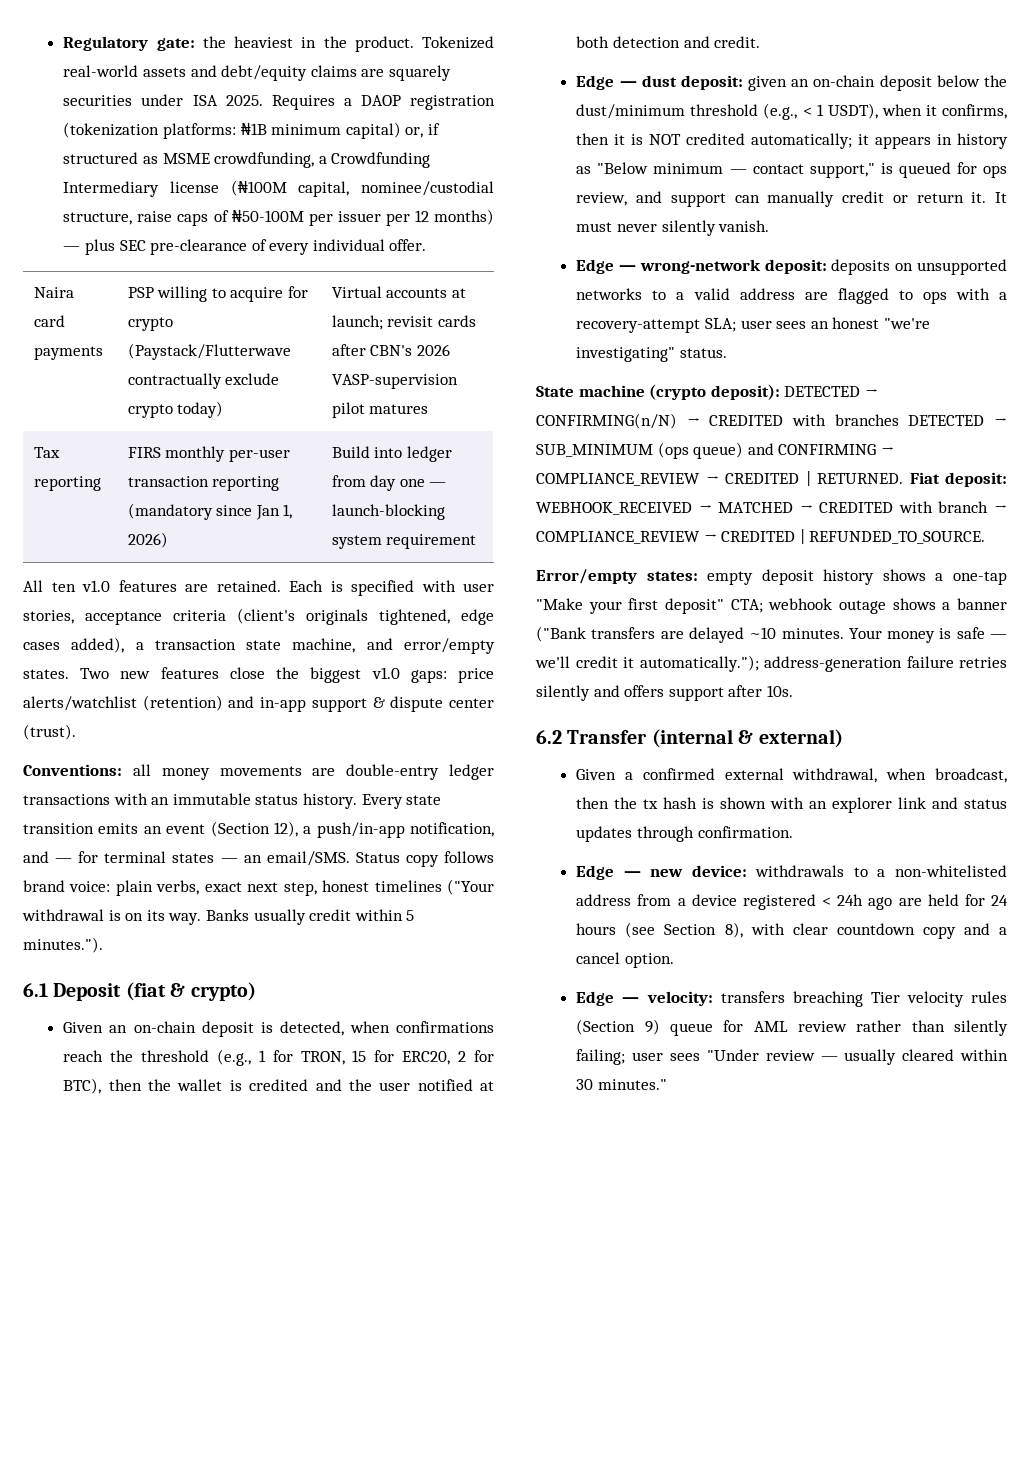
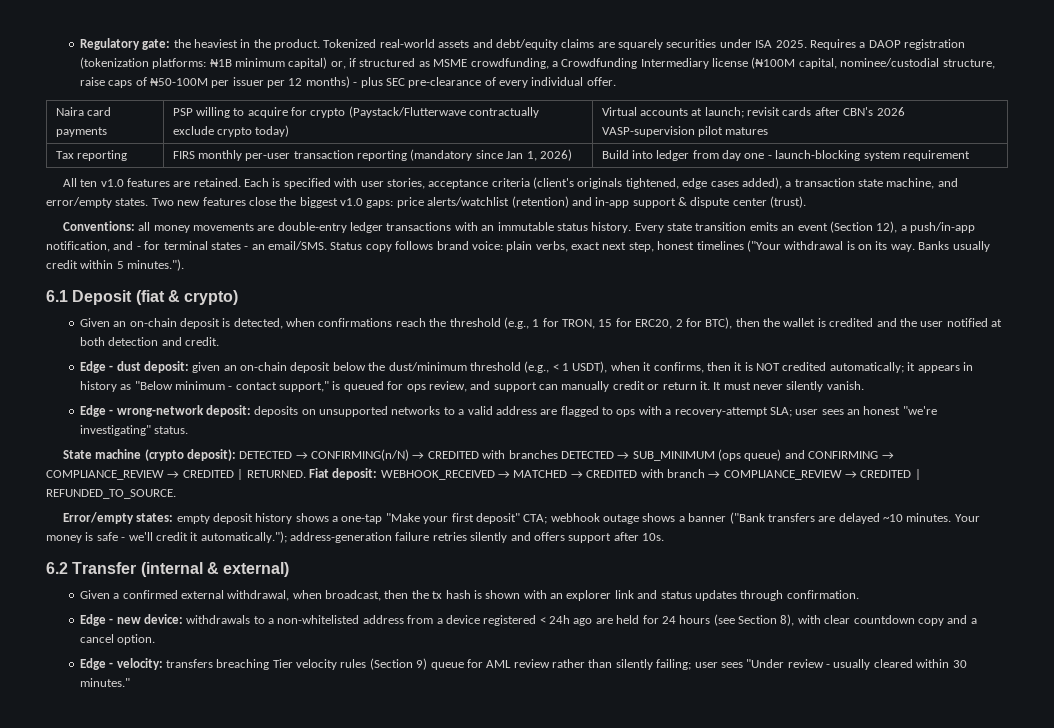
- Requires a DAOP registration (tokenization platforms: ₦1B minimum capital) or, if structured as MSME crowdfunding, a Crowdfunding Intermediary license (₦100M capital, nominee/custodial structure, raise caps of ₦50-100M per issuer per 12 months) — plus SEC pre-clearance of every individual offer.
+ Requires a DAOP registration (tokenization platforms: ₦1B minimum capital) or, if structured as MSME crowdfunding, a Crowdfunding Intermediary license (₦100M capital, nominee/custodial structure, raise caps of ₦50-100M per issuer per 12 months) - plus SEC pre-clearance of every individual offer.
- Tax reporting | FIRS monthly per-user transaction reporting (mandatory since Jan 1, 2026) | Build into ledger from day one — launch-blocking system requirement
+ Tax reporting | FIRS monthly per-user transaction reporting (mandatory since Jan 1, 2026) | Build into ledger from day one - launch-blocking system requirement
- Every state transition emits an event (Section 12), a push/in-app notification, and — for terminal states — an email/SMS.
+ Every state transition emits an event (Section 12), a push/in-app notification, and - for terminal states - an email/SMS.
- Edge — dust deposit: given an on-chain deposit below the dust/minimum threshold (e.g., < 1 USDT), when it confirms, then it is NOT credited automatically; it appears in history as "Below minimum — contact support," is queued for ops review, and support can manually credit or return it.
+ Edge - dust deposit: given an on-chain deposit below the dust/minimum threshold (e.g., < 1 USDT), when it confirms, then it is NOT credited automatically; it appears in history as "Below minimum - contact support," is queued for ops review, and support can manually credit or return it.
- Edge — wrong-network deposit: deposits on unsupported networks to a valid address are flagged to ops with a recovery-attempt SLA; user sees an honest "we're investigating" status.
+ Edge - wrong-network deposit: deposits on unsupported networks to a valid address are flagged to ops with a recovery-attempt SLA; user sees an honest "we're investigating" status.
- Your money is safe — we'll credit it automatically."); address-generation failure retries silently and offers support after 10s.
+ Your money is safe - we'll credit it automatically."); address-generation failure retries silently and offers support after 10s.
- Edge — new device: withdrawals to a non-whitelisted address from a device registered < 24h ago are held for 24 hours (see Section 8), with clear countdown copy and a cancel option.
+ Edge - new device: withdrawals to a non-whitelisted address from a device registered < 24h ago are held for 24 hours (see Section 8), with clear countdown copy and a cancel option.
- Edge — velocity: transfers breaching Tier velocity rules (Section 9) queue for AML review rather than silently failing; user sees "Under review — usually cleared within 30 minutes."
+ Edge - velocity: transfers breaching Tier velocity rules (Section 9) queue for AML review rather than silently failing; user sees "Under review - usually cleared within 30 minutes."

